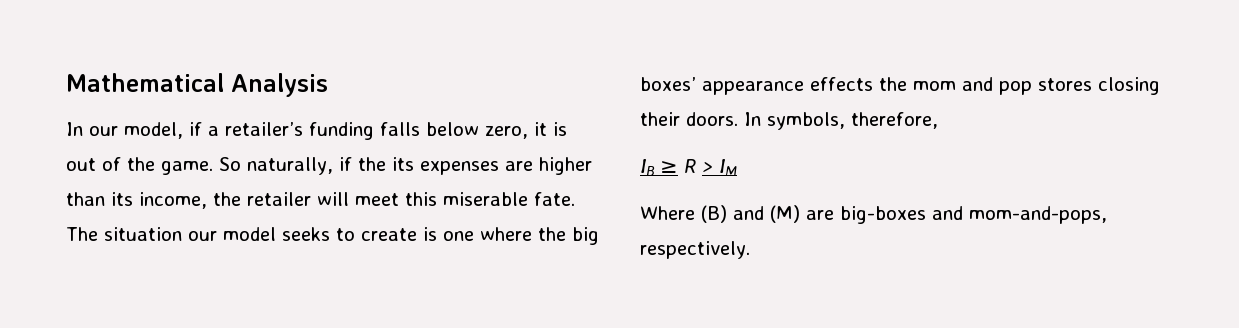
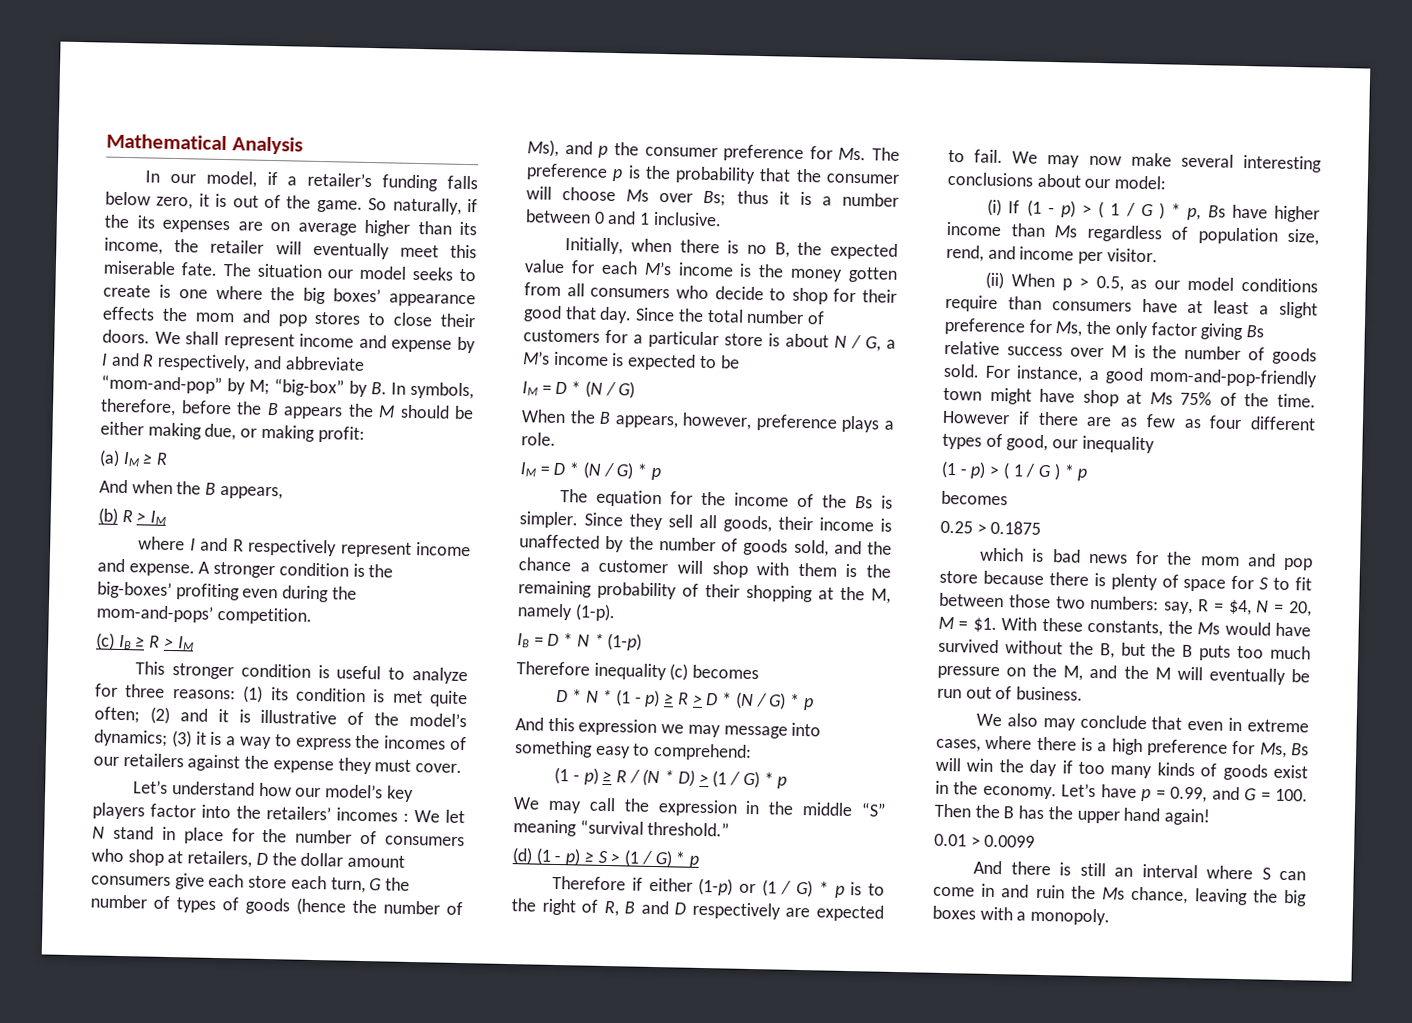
- So naturally, if the its expenses are higher than its income, the retailer will meet this miserable fate.
+ So naturally, if the its expenses are on average higher than its income, the retailer will eventually meet this miserable fate.
- The situation our model seeks to create is one where the big boxes’ appearance effects the mom and pop stores closing their doors. In symbols, therefore,
- IB ≥ R > IM
+ The situation our model seeks to create is one where the big boxes’ appearance effects the mom and pop stores to close their doors. We shall represent income and expense by I and R respectively, and abbreviate “mom-and-pop” by M; “big-box” by B. In symbols, therefore, before the B appears the M should be either making due, or making profit:
+ (a) IM ≥ R
+ And when the B appears,
+ (b) R > IM
+ where I and R respectively represent income and expense. A stronger condition is the big-boxes’ profiting even during the mom-and-pops’ competition.
+ (c) IB ≥ R > IM
- Where (B) and (M) are big-boxes and mom-and-pops, respectively.
+ This stronger condition is useful to analyze for three reasons: (1) its condition is met quite often; (2) and it is illustrative of the model’s dynamics; (3) it is a way to express the incomes of our retailers against the expense they must cover.
+ Let’s understand how our model’s key players factor into the retailers’ incomes : We let N stand in place for the number of consumers who shop at retailers, D the dollar amount consumers give each store each turn, G the number of types of goods (hence the number of Ms), and p the consumer preference for Ms. The preference p is the probability that the consumer will choose Ms over Bs; thus it is a number between 0 and 1 inclusive.
+ Initially, when there is no B, the expected value for each M’s income is the money gotten from all consumers who decide to shop for their good that day. Since the total number of customers for a particular store is about N / G, a M’s income is expected to be
+ IM = D * (N / G)
+ When the B appears, however, preference plays a role.
+ IM = D * (N / G) * p
+ The equation for the income of the Bs is simpler. Since they sell all goods, their income is unaffected by the number of goods sold, and the chance a customer will shop with them is the remaining probability of their shopping at the M, namely (1-p).
+ IB = D * N * (1-p)
+ Therefore inequality (c) becomes
+ D * N * (1 - p) ≥ R > D * (N / G) * p
+ And this expression we may message into something easy to comprehend:
+ (1 - p) ≥ R / (N * D) > (1 / G) * p
+ We may call the expression in the middle “S” meaning “survival threshold.”
+ (d) (1 - p) ≥ S > (1 / G) * p
+ Therefore if either (1-p) or (1 / G) * p is to the right of R, B and D respectively are expected to fail. We may now make several interesting conclusions about our model:
+ (i) If (1 - p) > ( 1 / G ) * p, Bs have higher income than Ms regardless of population size, rend, and income per visitor.
+ (ii) When p > 0.5, as our model conditions require than consumers have at least a slight preference for Ms, the only factor giving Bs relative success over M is the number of goods sold. For instance, a good mom-and-pop-friendly town might have shop at Ms 75% of the time. However if there are as few as four different types of good, our inequality
+ (1 - p) > ( 1 / G ) * p
+ becomes
+ 0.25 > 0.1875
+ which is bad news for the mom and pop store because there is plenty of space for S to fit between those two numbers: say, R = $4, N = 20, M = $1. With these constants, the Ms would have survived without the B, but the B puts too much pressure on the M, and the M will eventually be run out of business.
+ We also may conclude that even in extreme cases, where there is a high preference for Ms, Bs will win the day if too many kinds of goods exist in the economy. Let’s have p = 0.99, and G = 100. Then the B has the upper hand again!
+ 0.01 > 0.0099
+ And there is still an interval where S can come in and ruin the Ms chance, leaving the big boxes with a monopoly.

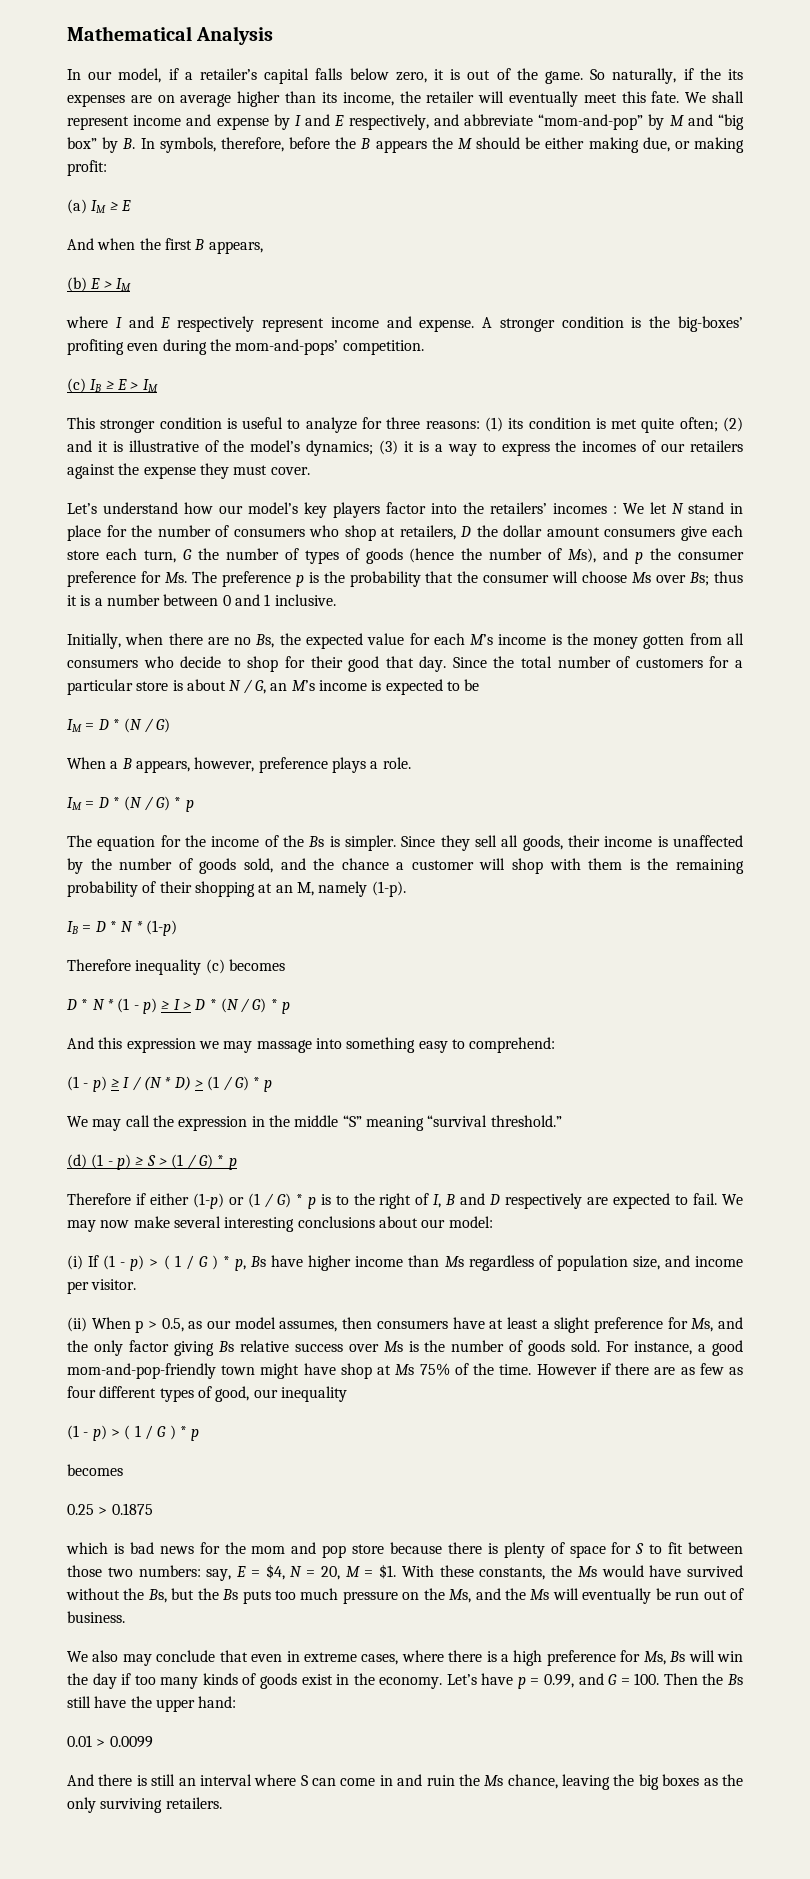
- In our model, if a retailer’s funding falls below zero, it is out of the game.
+ In our model, if a retailer’s capital falls below zero, it is out of the game.
- So naturally, if the its expenses are on average higher than its income, the retailer will eventually meet this miserable fate. The situation our model seeks to create is one where the big boxes’ appearance effects the mom and pop stores to close their doors.
+ So naturally, if the its expenses are on average higher than its income, the retailer will eventually meet this fate.
- We shall represent income and expense by I and R respectively, and abbreviate “mom-and-pop” by M; “big-box” by B. In symbols, therefore, before the B appears the M should be either making due, or making profit:
+ We shall represent income and expense by I and E respectively, and abbreviate “mom-and-pop” by M and “big box” by B. In symbols, therefore, before the B appears the M should be either making due, or making profit:
- (a) IM ≥ R
+ (a) IM ≥ E
- And when the B appears,
+ And when the first B appears,
- (b) R > IM
+ (b) E > IM
- where I and R respectively represent income and expense.
+ where I and E respectively represent income and expense.
- (c) IB ≥ R > IM
+ (c) IB ≥ E > IM
- Initially, when there is no B, the expected value for each M’s income is the money gotten from all consumers who decide to shop for their good that day.
+ Initially, when there are no Bs, the expected value for each M’s income is the money gotten from all consumers who decide to shop for their good that day.
- Since the total number of customers for a particular store is about N / G, a M’s income is expected to be
+ Since the total number of customers for a particular store is about N / G, an M’s income is expected to be
- When the B appears, however, preference plays a role.
+ When a B appears, however, preference plays a role.
- Since they sell all goods, their income is unaffected by the number of goods sold, and the chance a customer will shop with them is the remaining probability of their shopping at the M, namely (1-p).
+ Since they sell all goods, their income is unaffected by the number of goods sold, and the chance a customer will shop with them is the remaining probability of their shopping at an M, namely (1-p).
- D * N * (1 - p) ≥ R > D * (N / G) * p
+ D * N * (1 - p) ≥ I > D * (N / G) * p
- And this expression we may message into something easy to comprehend:
+ And this expression we may massage into something easy to comprehend:
- (1 - p) ≥ R / (N * D) > (1 / G) * p
+ (1 - p) ≥ I / (N * D) > (1 / G) * p
- Therefore if either (1-p) or (1 / G) * p is to the right of R, B and D respectively are expected to fail.
+ Therefore if either (1-p) or (1 / G) * p is to the right of I, B and D respectively are expected to fail.
- (i) If (1 - p) > ( 1 / G ) * p, Bs have higher income than Ms regardless of population size, rend, and income per visitor.
+ (i) If (1 - p) > ( 1 / G ) * p, Bs have higher income than Ms regardless of population size, and income per visitor.
- (ii) When p > 0.5, as our model conditions require than consumers have at least a slight preference for Ms, the only factor giving Bs relative success over M is the number of goods sold.
+ (ii) When p > 0.5, as our model assumes, then consumers have at least a slight preference for Ms, and the only factor giving Bs relative success over Ms is the number of goods sold.
- which is bad news for the mom and pop store because there is plenty of space for S to fit between those two numbers: say, R = $4, N = 20, M = $1.
+ which is bad news for the mom and pop store because there is plenty of space for S to fit between those two numbers: say, E = $4, N = 20, M = $1.
- With these constants, the Ms would have survived without the B, but the B puts too much pressure on the M, and the M will eventually be run out of business.
+ With these constants, the Ms would have survived without the Bs, but the Bs puts too much pressure on the Ms, and the Ms will eventually be run out of business.
- Let’s have p = 0.99, and G = 100. Then the B has the upper hand again!
+ Let’s have p = 0.99, and G = 100. Then the Bs still have the upper hand:
- And there is still an interval where S can come in and ruin the Ms chance, leaving the big boxes with a monopoly.
+ And there is still an interval where S can come in and ruin the Ms chance, leaving the big boxes as the only surviving retailers.

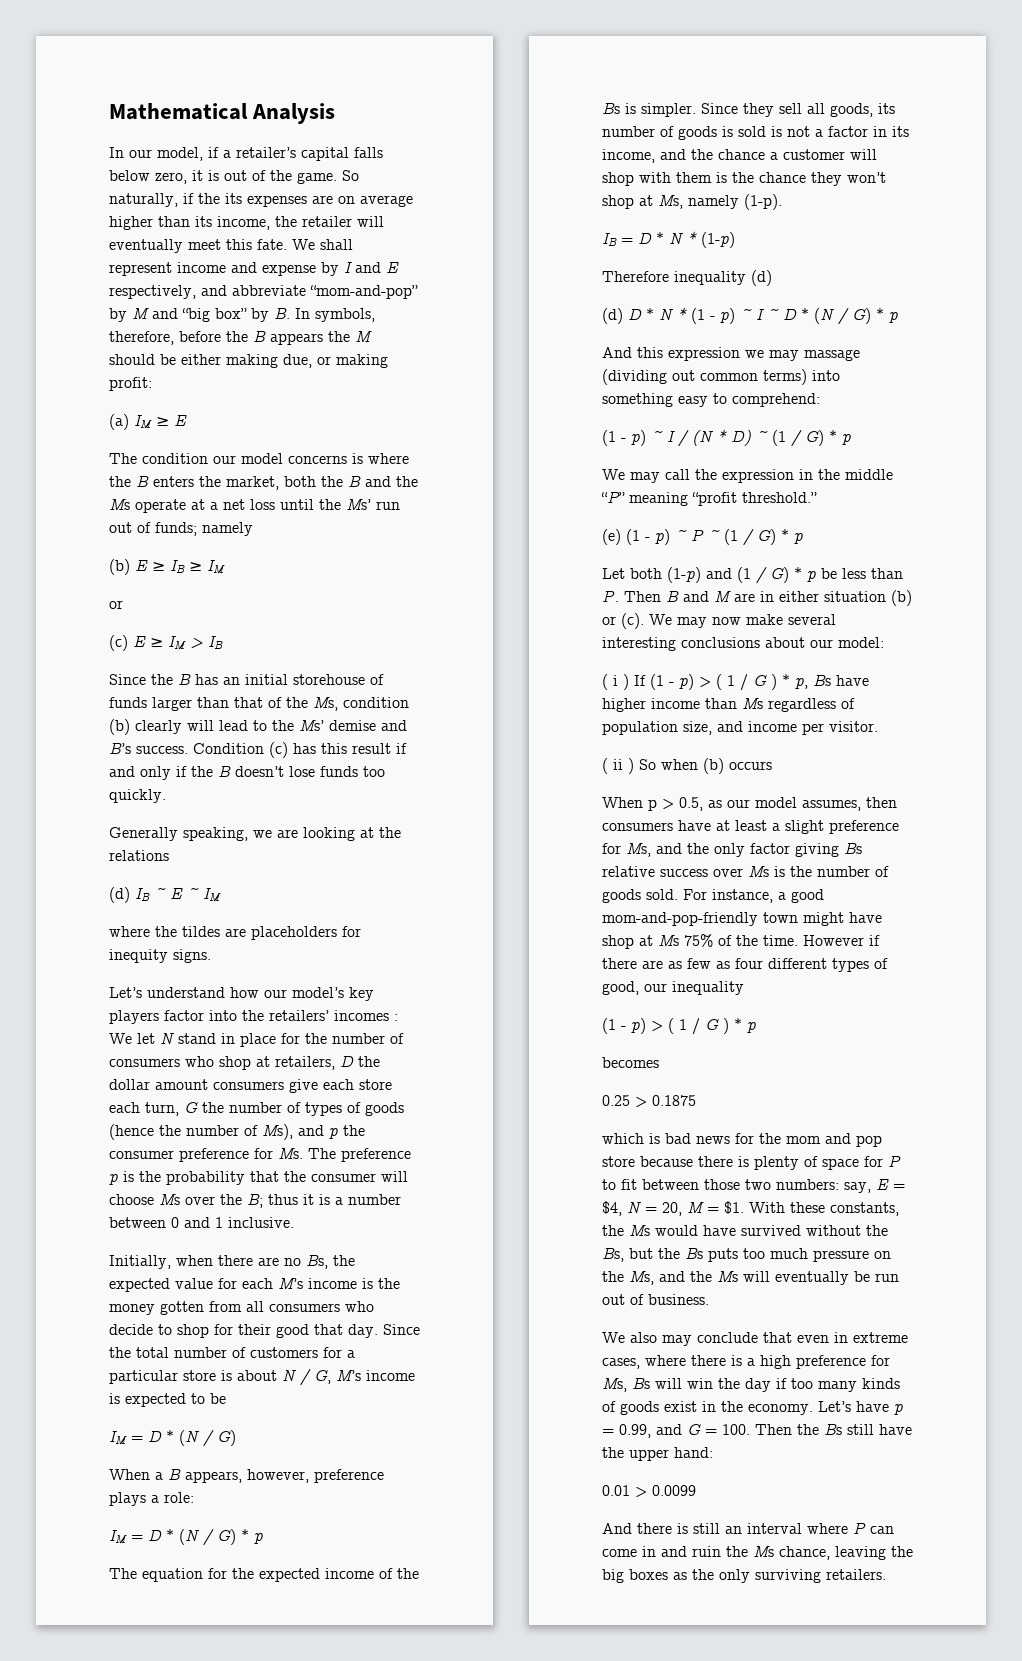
- And when the first B appears,
- (b) E > IM
- where I and E respectively represent income and expense. A stronger condition is the big-boxes’ profiting even during the mom-and-pops’ competition.
- (c) IB ≥ E > IM
- This stronger condition is useful to analyze for three reasons: (1) its condition is met quite often; (2) and it is illustrative of the model’s dynamics; (3) it is a way to express the incomes of our retailers against the expense they must cover.
+ The condition our model concerns is where the B enters the market, both the B and the Ms operate at a net loss until the Ms’ run out of funds; namely
+ (b) E ≥ IB ≥ IM
+ or
+ (c) E ≥ IM > IB
+ Since the B has an initial storehouse of funds larger than that of the Ms, condition (b) clearly will lead to the Ms’ demise and B’s success. Condition (c) has this result if and only if the B doesn’t lose funds too quickly.
+ Generally speaking, we are looking at the relations
+ (d) IB ~ E ~ IM
+ where the tildes are placeholders for inequity signs.
- We let N stand in place for the number of consumers who shop at retailers, D the dollar amount consumers give each store each turn, G the number of types of goods (hence the number of Ms), and p the consumer preference for Ms. The preference p is the probability that the consumer will choose Ms over Bs;
+ We let N stand in place for the number of consumers who shop at retailers, D the dollar amount consumers give each store each turn, G the number of types of goods (hence the number of Ms), and p the consumer preference for Ms. The preference p is the probability that the consumer will choose Ms over the B;
- Since the total number of customers for a particular store is about N / G, an M’s income is expected to be
+ Since the total number of customers for a particular store is about N / G, M’s income is expected to be
- When a B appears, however, preference plays a role.
+ When a B appears, however, preference plays a role:
- The equation for the income of the Bs is simpler.
+ The equation for the expected income of the Bs is simpler.
- Since they sell all goods, their income is unaffected by the number of goods sold, and the chance a customer will shop with them is the remaining probability of their shopping at an M, namely (1-p).
+ Since they sell all goods, its number of goods is sold is not a factor in its income, and the chance a customer will shop with them is the chance they won’t shop at Ms, namely (1-p).
- Therefore inequality (c) becomes
- D * N * (1 - p) ≥ I > D * (N / G) * p
+ Therefore inequality (d)
+ (d) D * N * (1 - p) ~ I ~ D * (N / G) * p
- And this expression we may massage into something easy to comprehend:
+ And this expression we may massage (dividing out common terms) into something easy to comprehend:
- (1 - p) ≥ I / (N * D) > (1 / G) * p
+ (1 - p) ~ I / (N * D) ~ (1 / G) * p
- We may call the expression in the middle “S” meaning “survival threshold.”
+ We may call the expression in the middle “P” meaning “profit threshold.”
- (d) (1 - p) ≥ S > (1 / G) * p
- Therefore if either (1-p) or (1 / G) * p is to the right of I, B and D respectively are expected to fail.
+ (e) (1 - p) ~ P ~ (1 / G) * p
+ Let both (1-p) and (1 / G) * p be less than P. Then B and M are in either situation (b) or (c).
- (i) If (1 - p) > ( 1 / G ) * p, Bs have higher income than Ms regardless of population size, and income per visitor.
+ ( i ) If (1 - p) > ( 1 / G ) * p, Bs have higher income than Ms regardless of population size, and income per visitor.
- (ii) When p > 0.5, as our model assumes, then consumers have at least a slight preference for Ms, and the only factor giving Bs relative success over Ms is the number of goods sold.
+ ( ii ) So when (b) occurs
+ When p > 0.5, as our model assumes, then consumers have at least a slight preference for Ms, and the only factor giving Bs relative success over Ms is the number of goods sold.
- which is bad news for the mom and pop store because there is plenty of space for S to fit between those two numbers: say, E = $4, N = 20, M = $1.
+ which is bad news for the mom and pop store because there is plenty of space for P to fit between those two numbers: say, E = $4, N = 20, M = $1.
- And there is still an interval where S can come in and ruin the Ms chance, leaving the big boxes as the only surviving retailers.
+ And there is still an interval where P can come in and ruin the Ms chance, leaving the big boxes as the only surviving retailers.

